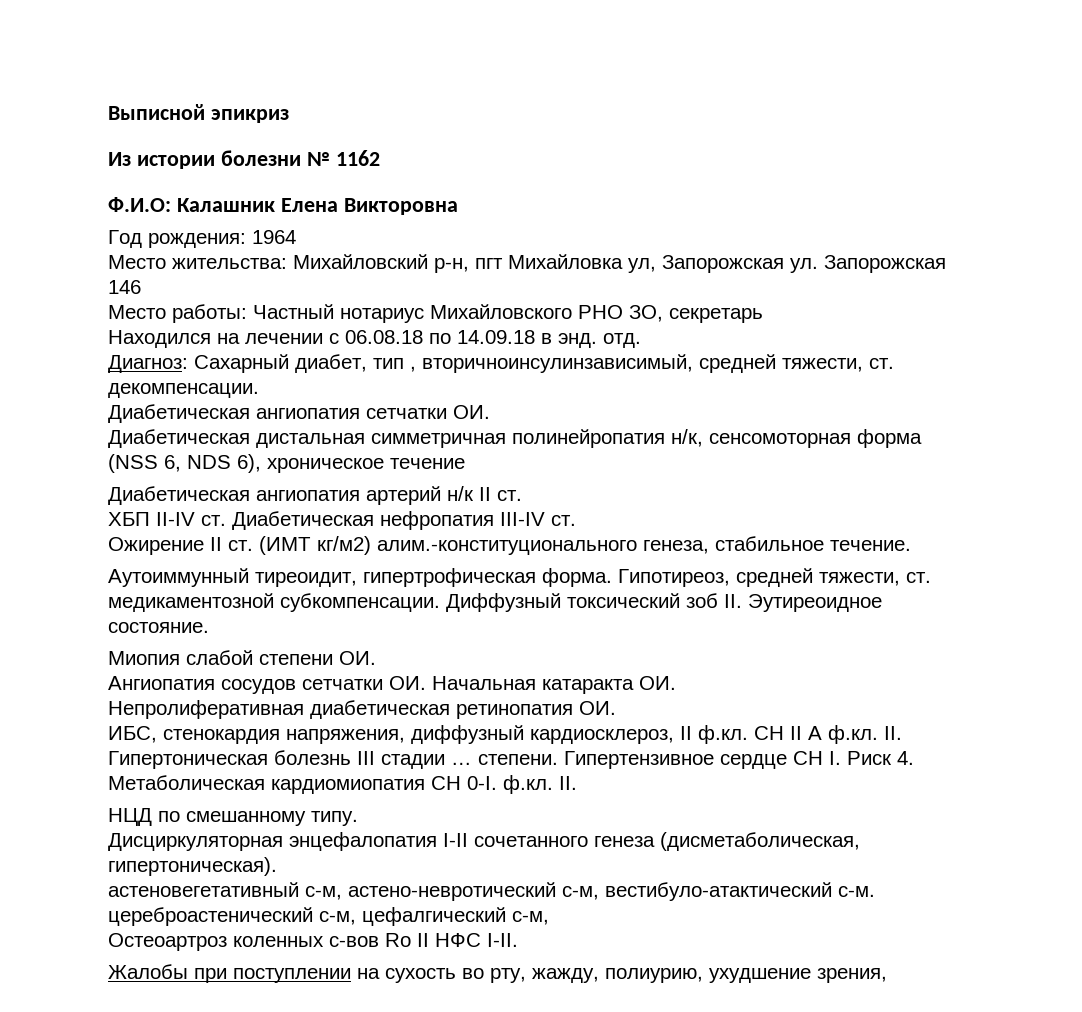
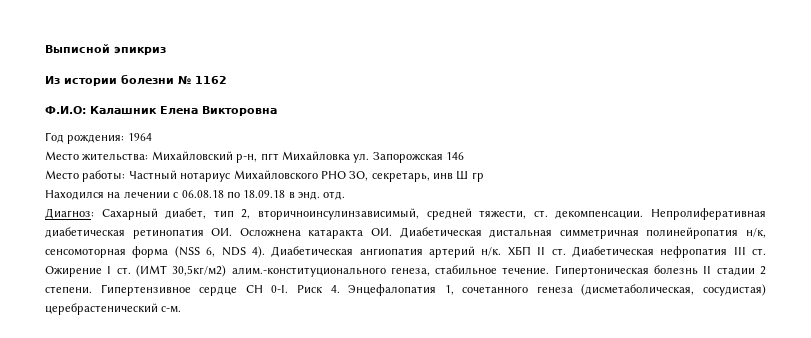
- Место жительства: Михайловский р-н, пгт Михайловка ул, Запорожская ул. Запорожская 146
+ Место жительства: Михайловский р-н, пгт Михайловка ул. Запорожская 146
- Место работы: Частный нотариус Михайловского РНО ЗО, секретарь
+ Место работы: Частный нотариус Михайловского РНО ЗО, секретарь, инв Ш гр
- Находился на лечении с 06.08.18 по 14.09.18 в энд. отд.
+ Находился на лечении с 06.08.18 по 18.09.18 в энд. отд.
- Диагноз: Сахарный диабет, тип , вторичноинсулинзависимый, средней тяжести, ст. декомпенсации.
- Диабетическая ангиопатия сетчатки ОИ.
- Диабетическая дистальная симметричная полинейропатия н/к, сенсомоторная форма (NSS 6, NDS 6), хроническое течение
- Диабетическая ангиопатия артерий н/к II ст.
- ХБП II-IV ст. Диабетическая нефропатия III-IV ст.
- Ожирение II ст. (ИМТ кг/м2) алим.-конституционального генеза, стабильное течение.
- Аутоиммунный тиреоидит, гипертрофическая форма. Гипотиреоз, средней тяжести, ст. медикаментозной субкомпенсации. Диффузный токсический зоб II. Эутиреоидное состояние.
- Миопия слабой степени ОИ.
- Ангиопатия сосудов сетчатки ОИ. Начальная катаракта ОИ.
- Непролиферативная диабетическая ретинопатия ОИ.
- ИБС, стенокардия напряжения, диффузный кардиосклероз, II ф.кл. СН II А ф.кл. II. Гипертоническая болезнь III стадии … степени.
+ Диагноз: Сахарный диабет, тип 2, вторичноинсулинзависимый, средней тяжести, ст. декомпенсации. Непролиферативная диабетическая ретинопатия ОИ. Осложнена катаракта ОИ. Диабетическая дистальная симметричная полинейропатия н/к, сенсомоторная форма (NSS 6, NDS 4). Диабетическая ангиопатия артерий н/к. ХБП II ст. Диабетическая нефропатия III ст. Ожирение I ст. (ИМТ 30,5кг/м2) алим.-конституционального генеза, стабильное течение. Гипертоническая болезнь II стадии 2 степени.
- Гипертензивное сердце СН I. Риск 4. Метаболическая кардиомиопатия СН 0-I. ф.кл. II.
- НЦД по смешанному типу.
- Дисциркуляторная энцефалопатия I-II сочетанного генеза (дисметаболическая, гипертоническая).
- астеновегетативный с-м, астено-невротический с-м, вестибуло-атактический с-м. цереброастенический с-м, цефалгический с-м,
- Остеоартроз коленных с-вов Rо II НФС I-II.
- Жалобы при поступлении на сухость во рту, жажду, полиурию, ухудшение зрения,
+ Гипертензивное сердце СН 0-I. Риск 4. Энцефалопатия 1, сочетанного генеза (дисметаболическая, сосудистая) церебрастенический с-м.

